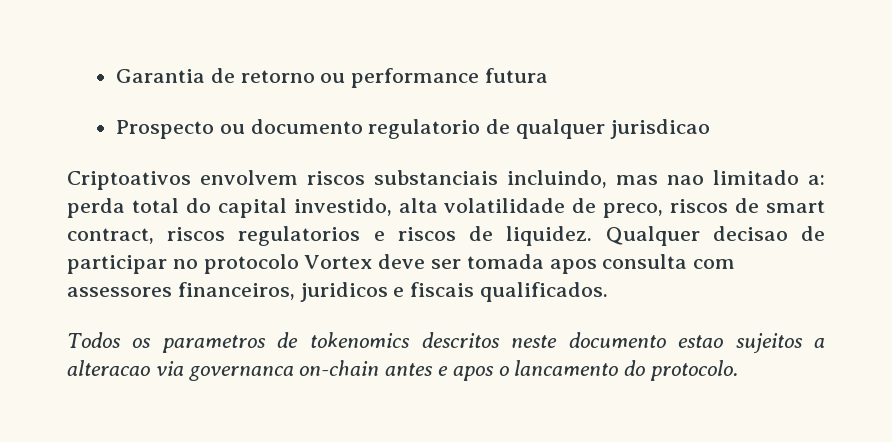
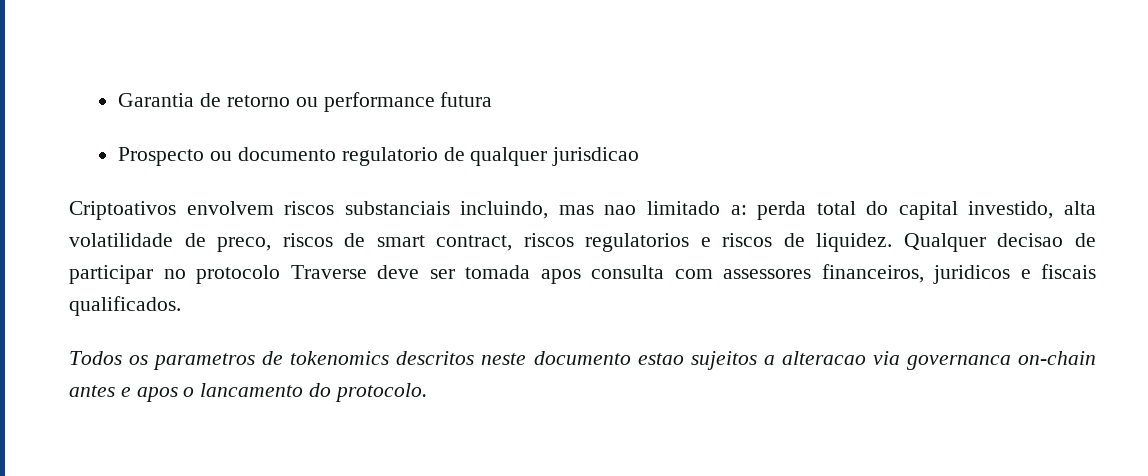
- Qualquer decisao de participar no protocolo Vortex deve ser tomada apos consulta com assessores financeiros, juridicos e fiscais qualificados.
+ Qualquer decisao de participar no protocolo Traverse deve ser tomada apos consulta com assessores financeiros, juridicos e fiscais qualificados.

